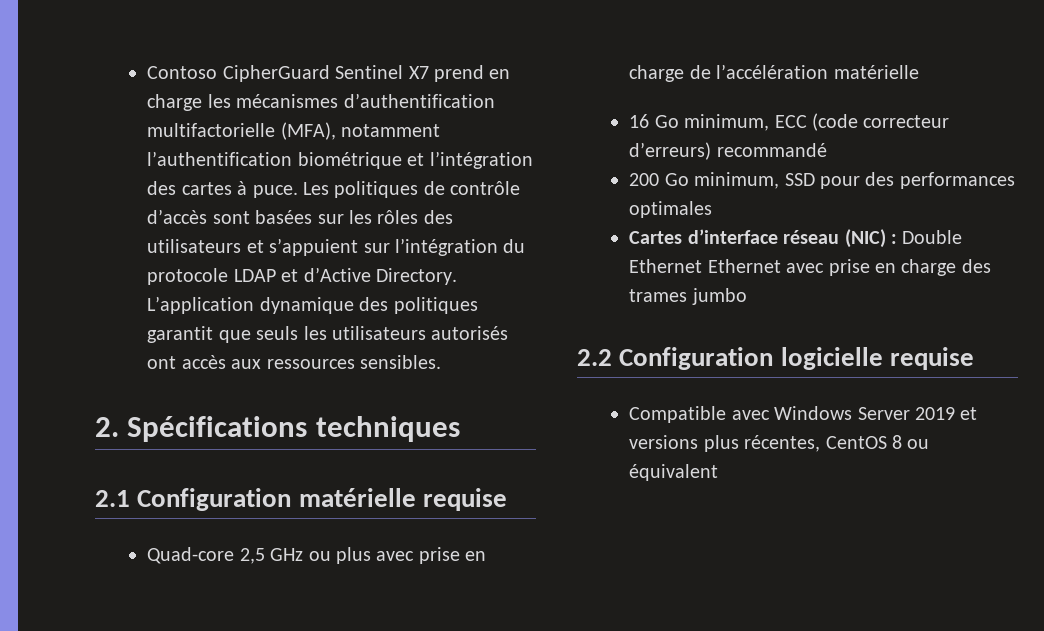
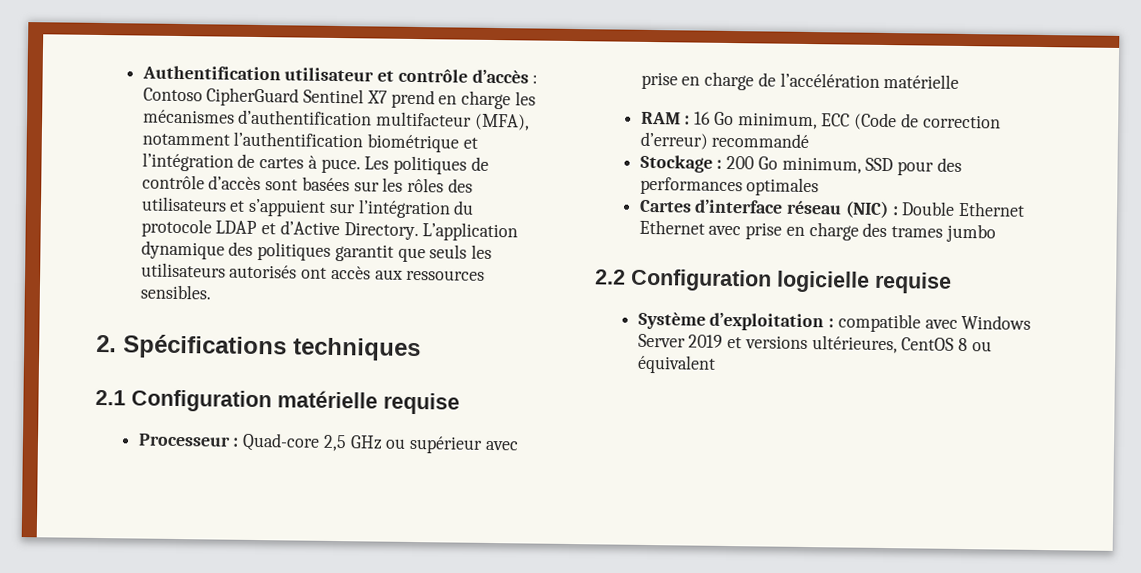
- Contoso CipherGuard Sentinel X7 prend en charge les mécanismes d’authentification multifactorielle (MFA), notamment l’authentification biométrique et l’intégration des cartes à puce.
+ Authentification utilisateur et contrôle d’accès : Contoso CipherGuard Sentinel X7 prend en charge les mécanismes d’authentification multifacteur (MFA), notamment l’authentification biométrique et l’intégration de cartes à puce.
- Quad-core 2,5 GHz ou plus avec prise en charge de l’accélération matérielle
+ Processeur : Quad-core 2,5 GHz ou supérieur avec prise en charge de l’accélération matérielle
- 16 Go minimum, ECC (code correcteur d’erreurs) recommandé
+ RAM : 16 Go minimum, ECC (Code de correction d’erreur) recommandé
- 200 Go minimum, SSD pour des performances optimales
+ Stockage : 200 Go minimum, SSD pour des performances optimales
- Compatible avec Windows Server 2019 et versions plus récentes, CentOS 8 ou équivalent
+ Système d’exploitation : compatible avec Windows Server 2019 et versions ultérieures, CentOS 8 ou équivalent

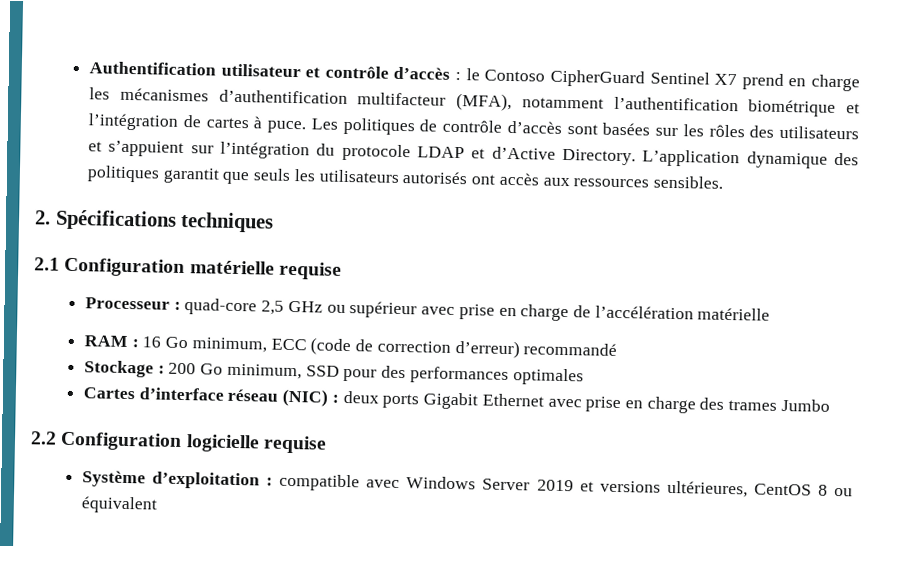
- Authentification utilisateur et contrôle d’accès : Contoso CipherGuard Sentinel X7 prend en charge les mécanismes d’authentification multifacteur (MFA), notamment l’authentification biométrique et l’intégration de cartes à puce.
+ Authentification utilisateur et contrôle d’accès : le Contoso CipherGuard Sentinel X7 prend en charge les mécanismes d’authentification multifacteur (MFA), notamment l’authentification biométrique et l’intégration de cartes à puce.
- Processeur : Quad-core 2,5 GHz ou supérieur avec prise en charge de l’accélération matérielle
+ Processeur : quad-core 2,5 GHz ou supérieur avec prise en charge de l’accélération matérielle
- RAM : 16 Go minimum, ECC (Code de correction d’erreur) recommandé
+ RAM : 16 Go minimum, ECC (code de correction d’erreur) recommandé
- Cartes d’interface réseau (NIC) : Double Ethernet Ethernet avec prise en charge des trames jumbo
+ Cartes d’interface réseau (NIC) : deux ports Gigabit Ethernet avec prise en charge des trames Jumbo

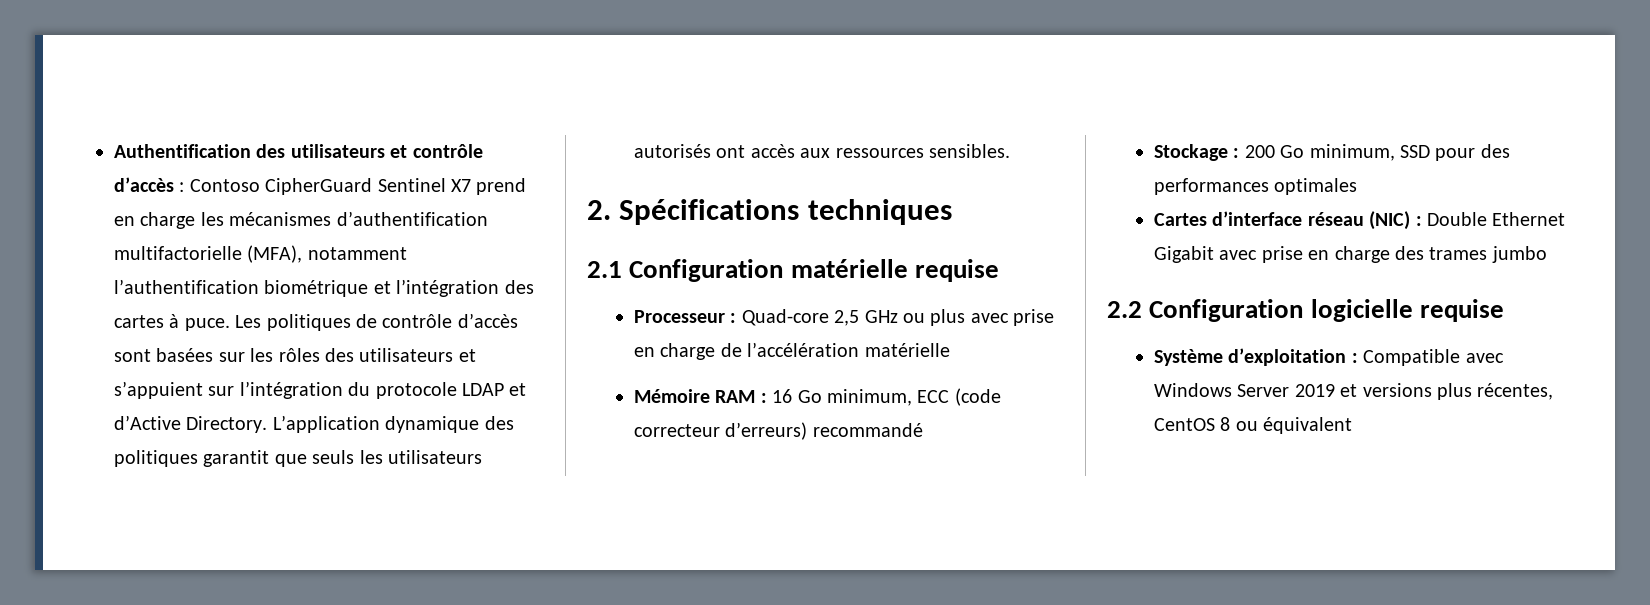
- Authentification utilisateur et contrôle d’accès : le Contoso CipherGuard Sentinel X7 prend en charge les mécanismes d’authentification multifacteur (MFA), notamment l’authentification biométrique et l’intégration de cartes à puce.
+ Authentification des utilisateurs et contrôle d’accès : Contoso CipherGuard Sentinel X7 prend en charge les mécanismes d’authentification multifactorielle (MFA), notamment l’authentification biométrique et l’intégration des cartes à puce.
- Processeur : quad-core 2,5 GHz ou supérieur avec prise en charge de l’accélération matérielle
+ Processeur : Quad-core 2,5 GHz ou plus avec prise en charge de l’accélération matérielle
- RAM : 16 Go minimum, ECC (code de correction d’erreur) recommandé
+ Mémoire RAM : 16 Go minimum, ECC (code correcteur d’erreurs) recommandé
- Cartes d’interface réseau (NIC) : deux ports Gigabit Ethernet avec prise en charge des trames Jumbo
+ Cartes d’interface réseau (NIC) : Double Ethernet Gigabit avec prise en charge des trames jumbo
- Système d’exploitation : compatible avec Windows Server 2019 et versions ultérieures, CentOS 8 ou équivalent
+ Système d’exploitation : Compatible avec Windows Server 2019 et versions plus récentes, CentOS 8 ou équivalent

